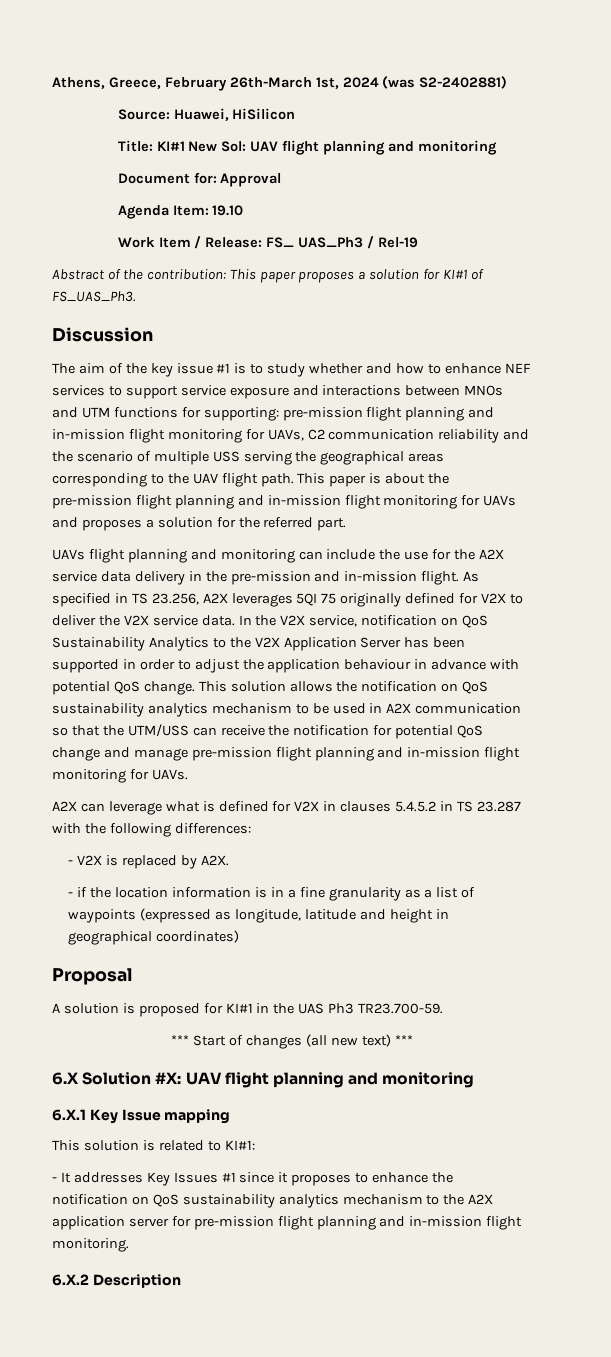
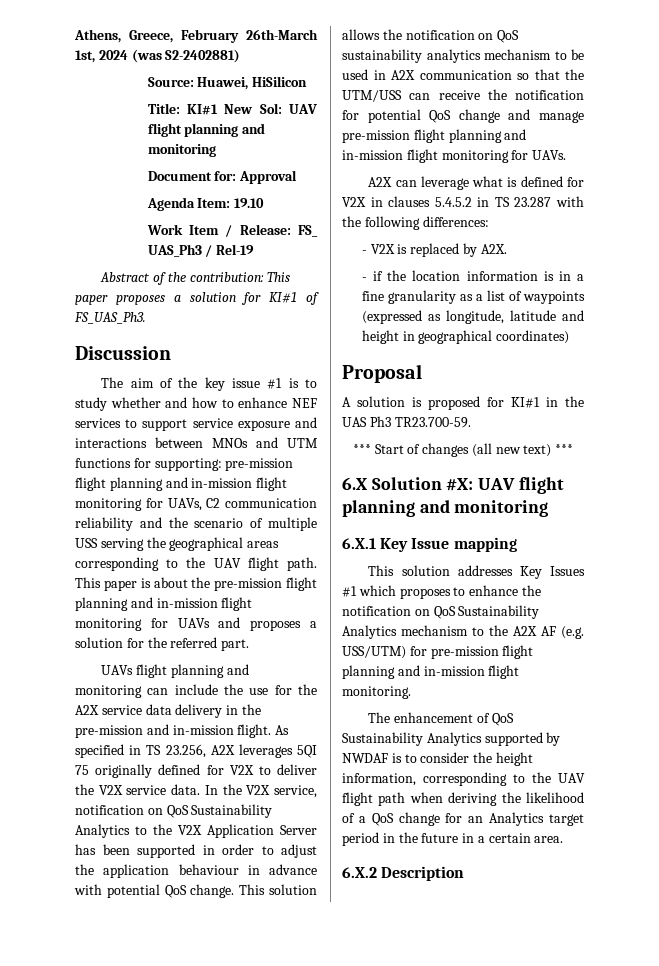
- This solution is related to KI#1:
- - It addresses Key Issues #1 since it proposes to enhance the notification on QoS sustainability analytics mechanism to the A2X application server for pre-mission flight planning and in-mission flight monitoring.
+ This solution addresses Key Issues #1 which proposes to enhance the notification on QoS Sustainability Analytics mechanism to the A2X AF (e.g. USS/UTM) for pre-mission flight planning and in-mission flight monitoring.
+ The enhancement of QoS Sustainability Analytics supported by NWDAF is to consider the height information, corresponding to the UAV flight path when deriving the likelihood of a QoS change for an Analytics target period in the future in a certain area.

